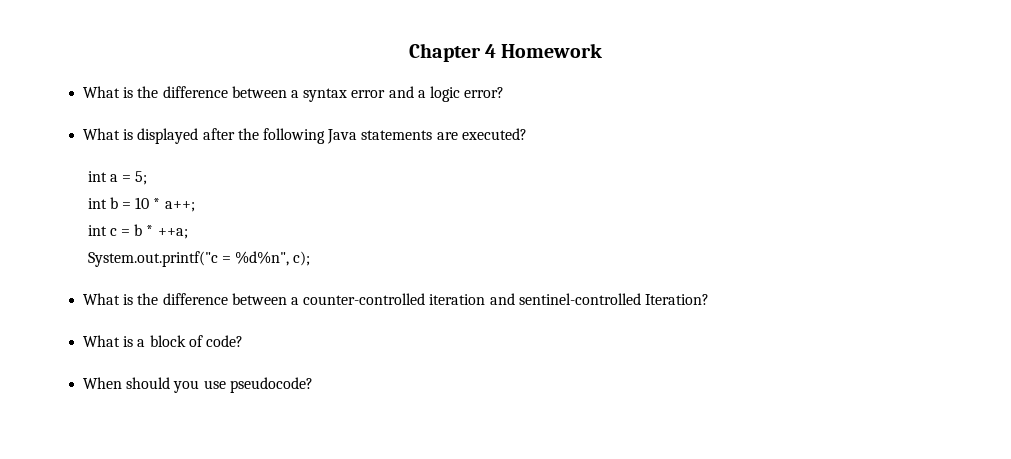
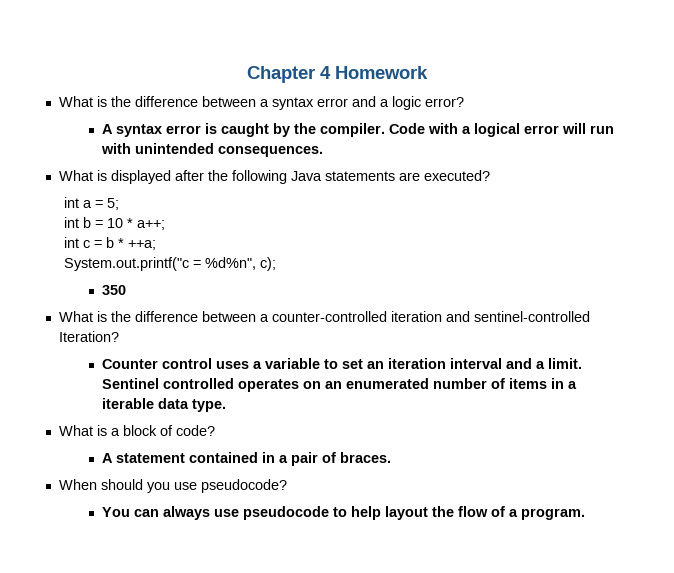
+ A syntax error is caught by the compiler. Code with a logical error will run with unintended consequences.
+ 350
+ Counter control uses a variable to set an iteration interval and a limit. Sentinel controlled operates on an enumerated number of items in a iterable data type.
+ A statement contained in a pair of braces.
+ You can always use pseudocode to help layout the flow of a program.

